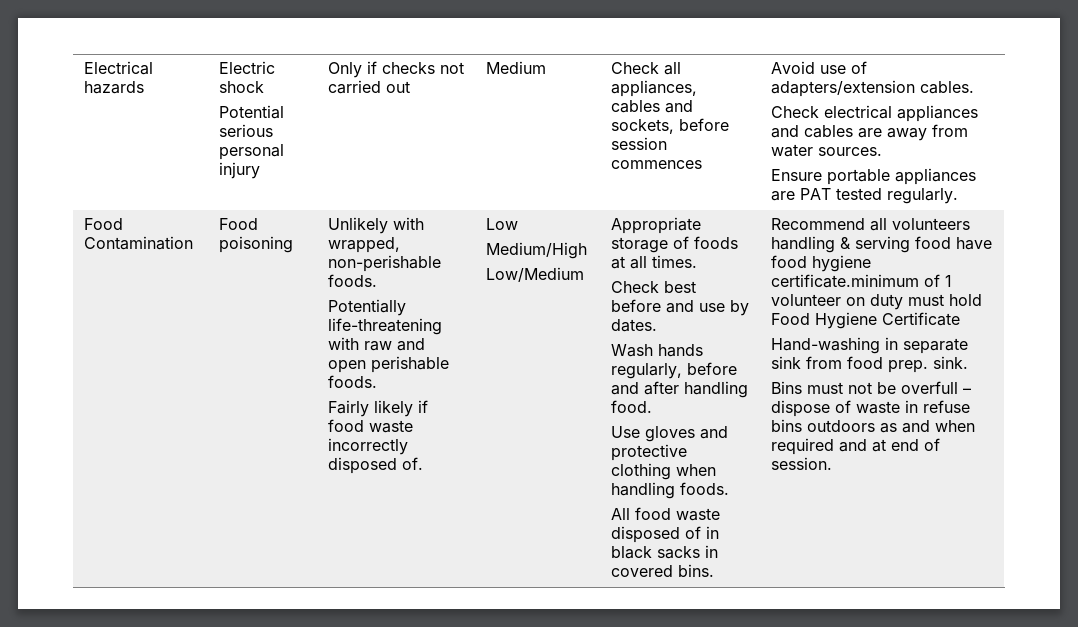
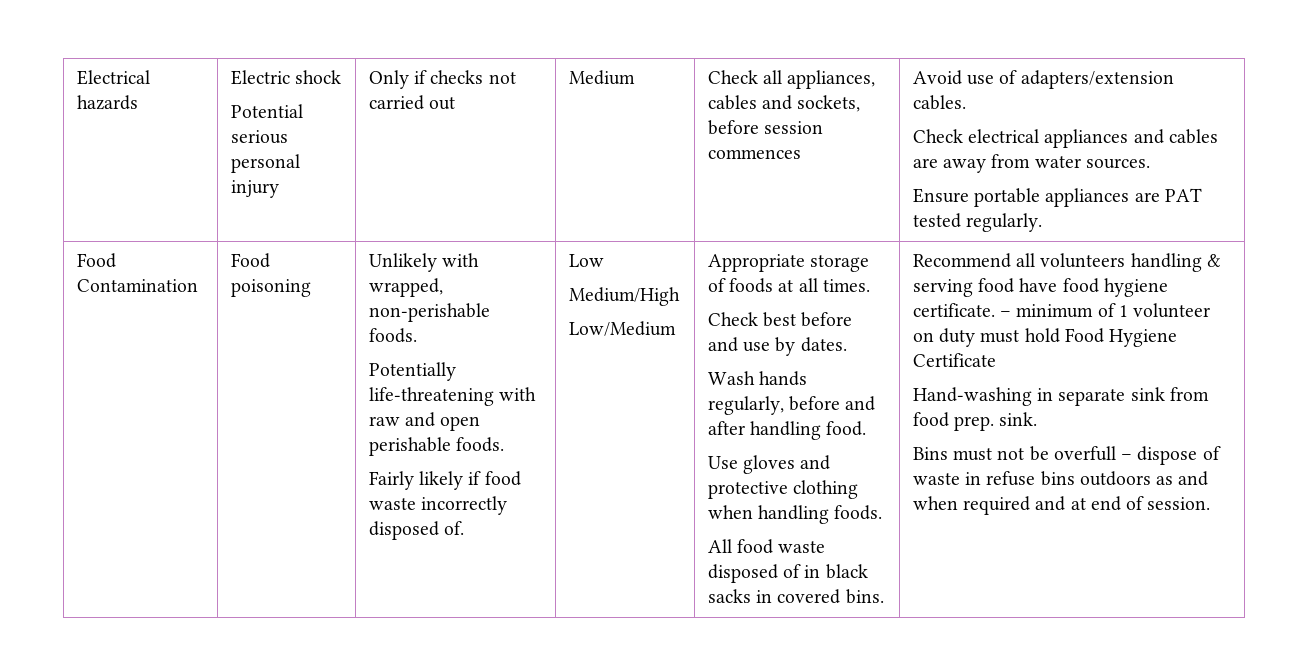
- Recommend all volunteers handling & serving food have food hygiene certificate.minimum of 1 volunteer on duty must hold Food Hygiene Certificate
+ Recommend all volunteers handling & serving food have food hygiene certificate. – minimum of 1 volunteer on duty must hold Food Hygiene Certificate

